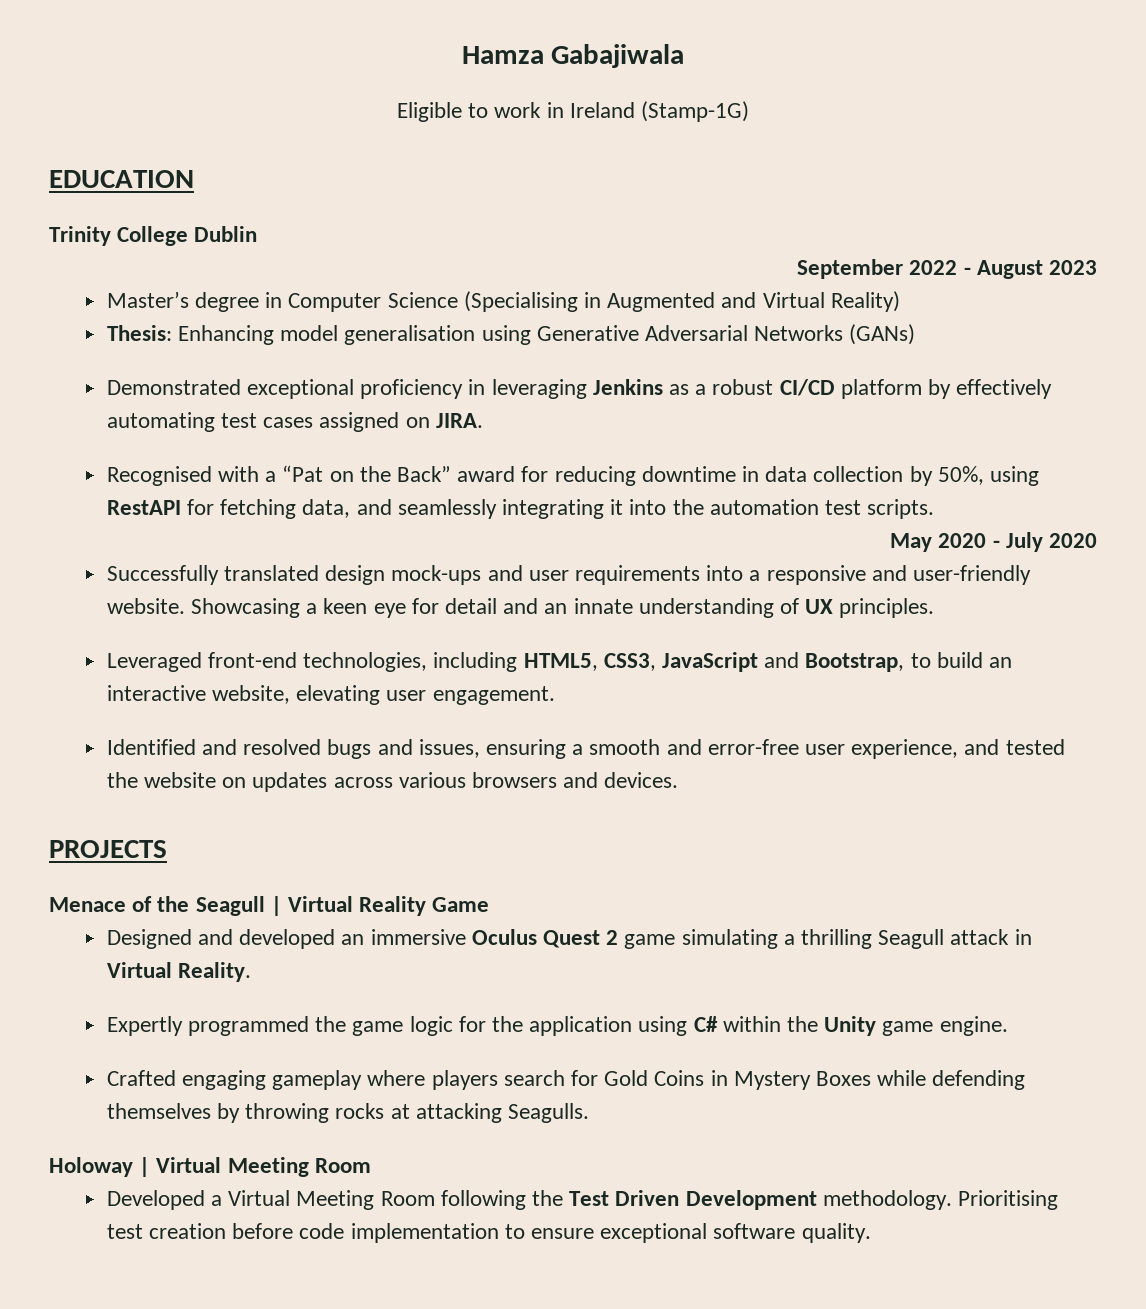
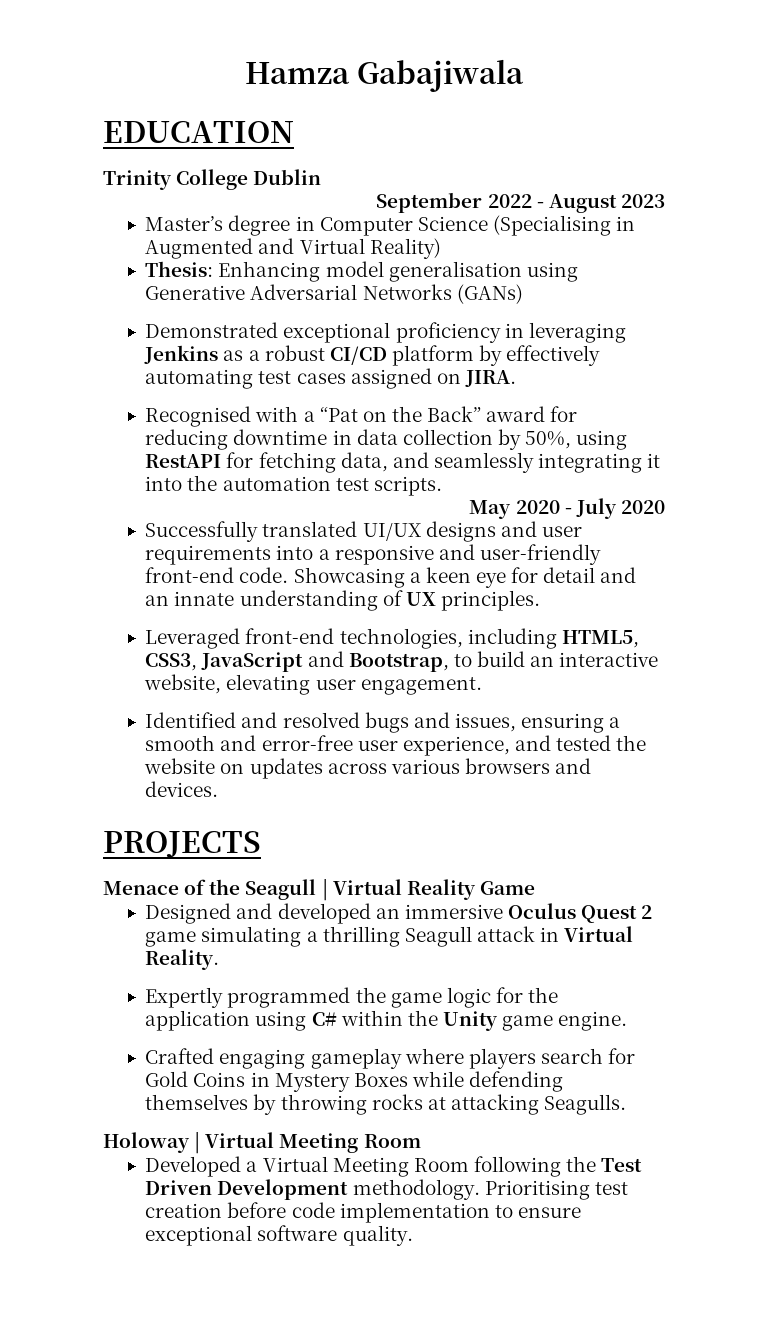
- Eligible to work in Ireland (Stamp-1G)
- Successfully translated design mock-ups and user requirements into a responsive and user-friendly website.
+ Successfully translated UI/UX designs and user requirements into a responsive and user-friendly front-end code.

